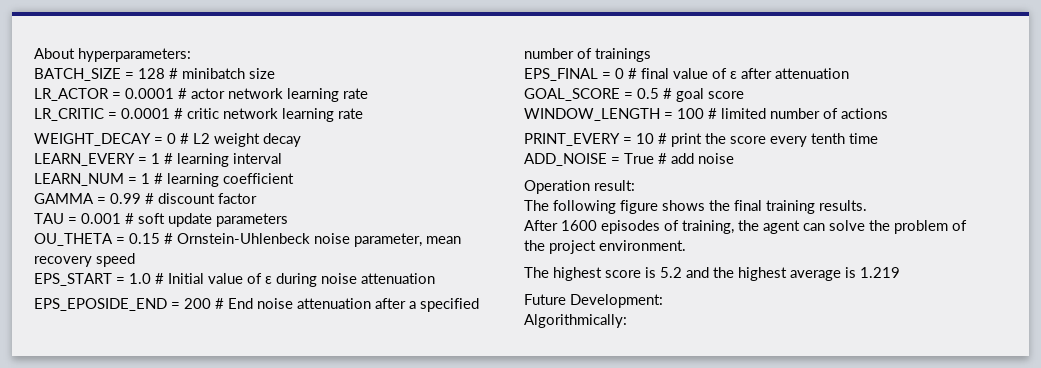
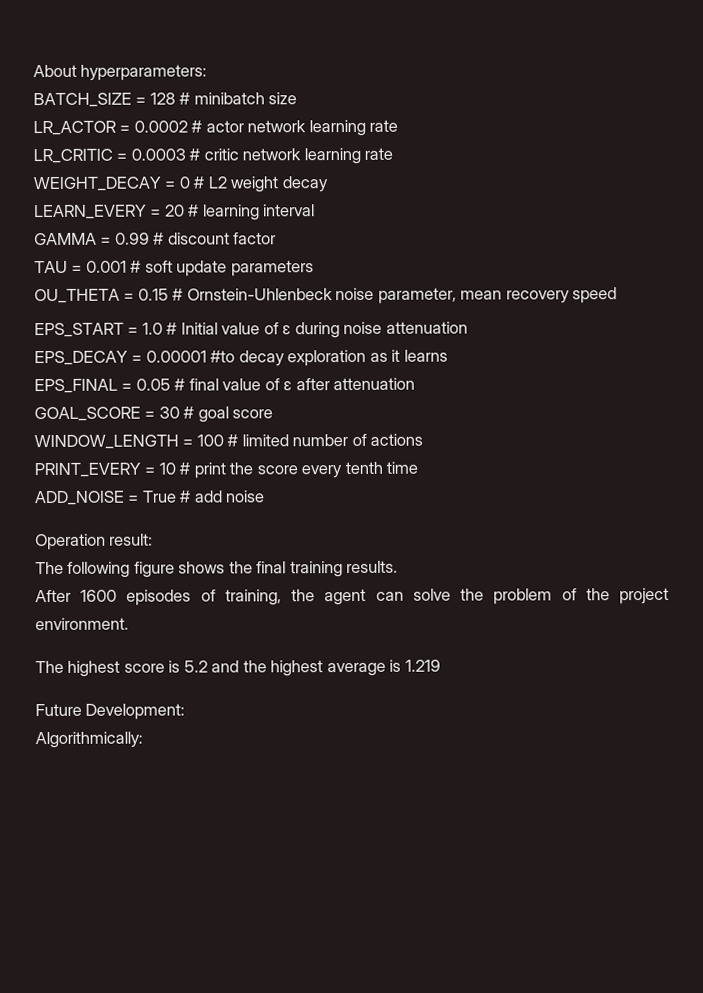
- LR_ACTOR = 0.0001 # actor network learning rate
+ LR_ACTOR = 0.0002 # actor network learning rate
- LR_CRITIC = 0.0001 # critic network learning rate
+ LR_CRITIC = 0.0003 # critic network learning rate
- LEARN_EVERY = 1 # learning interval
+ LEARN_EVERY = 20 # learning interval
- LEARN_NUM = 1 # learning coefficient
- EPS_EPOSIDE_END = 200 # End noise attenuation after a specified number of trainings
+ EPS_DECAY = 0.00001 #to decay exploration as it learns
- EPS_FINAL = 0 # final value of ε after attenuation
+ EPS_FINAL = 0.05 # final value of ε after attenuation
- GOAL_SCORE = 0.5 # goal score
+ GOAL_SCORE = 30 # goal score

